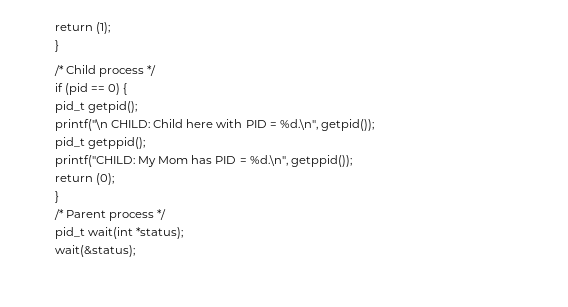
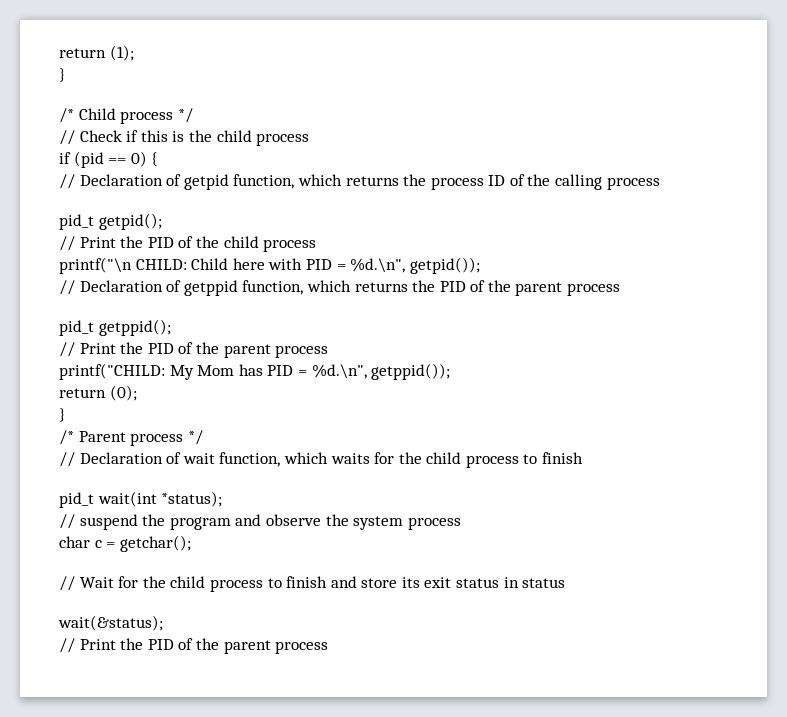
+ // Check if this is the child process
+ // Declaration of getpid function, which returns the process ID of the calling process
  pid_t getpid();
+ // Print the PID of the child process
+ // Declaration of getppid function, which returns the PID of the parent process
  pid_t getppid();
+ // Print the PID of the parent process
+ // Declaration of wait function, which waits for the child process to finish
  pid_t wait(int *status);
+ // suspend the program and observe the system process
+ char c = getchar();
+ // Wait for the child process to finish and store its exit status in status
  wait(&status);
+ // Print the PID of the parent process

